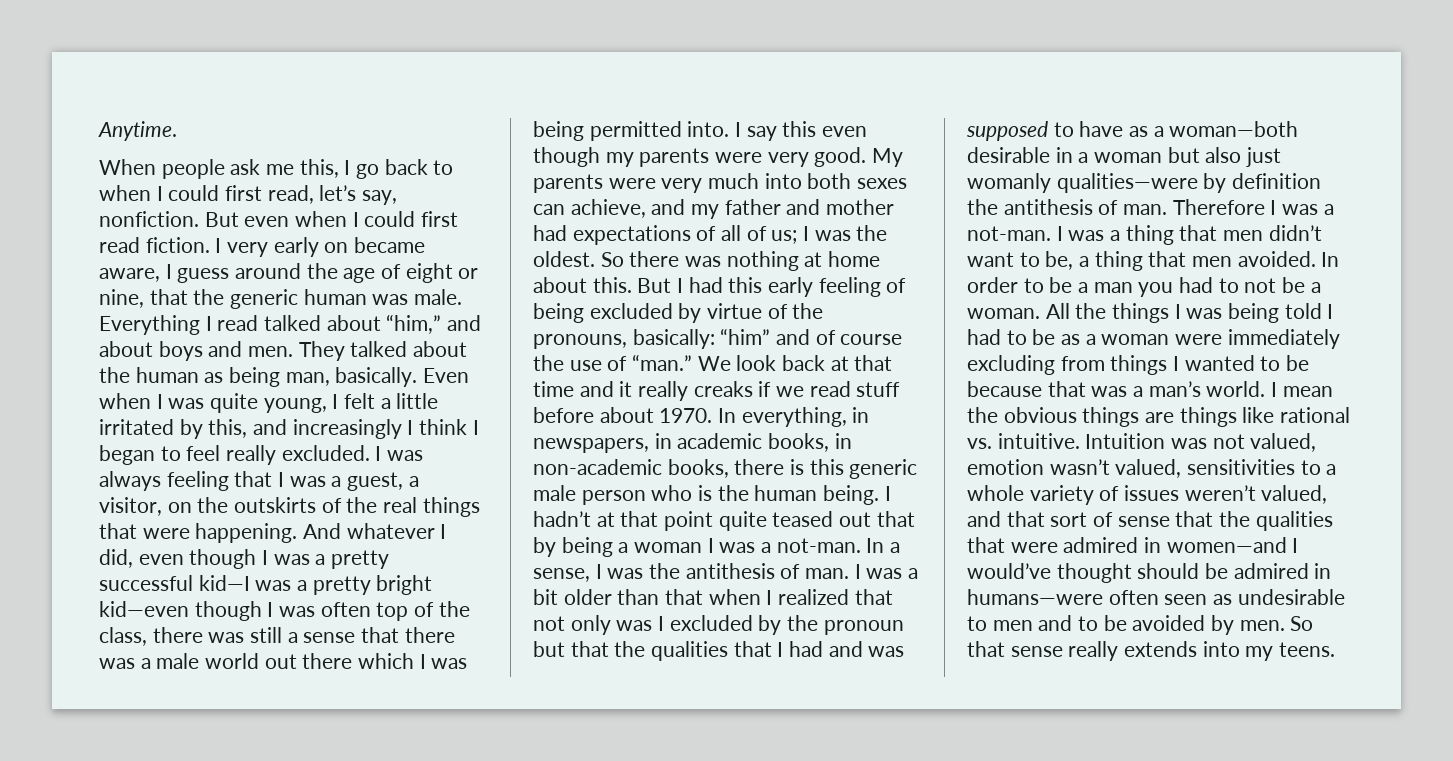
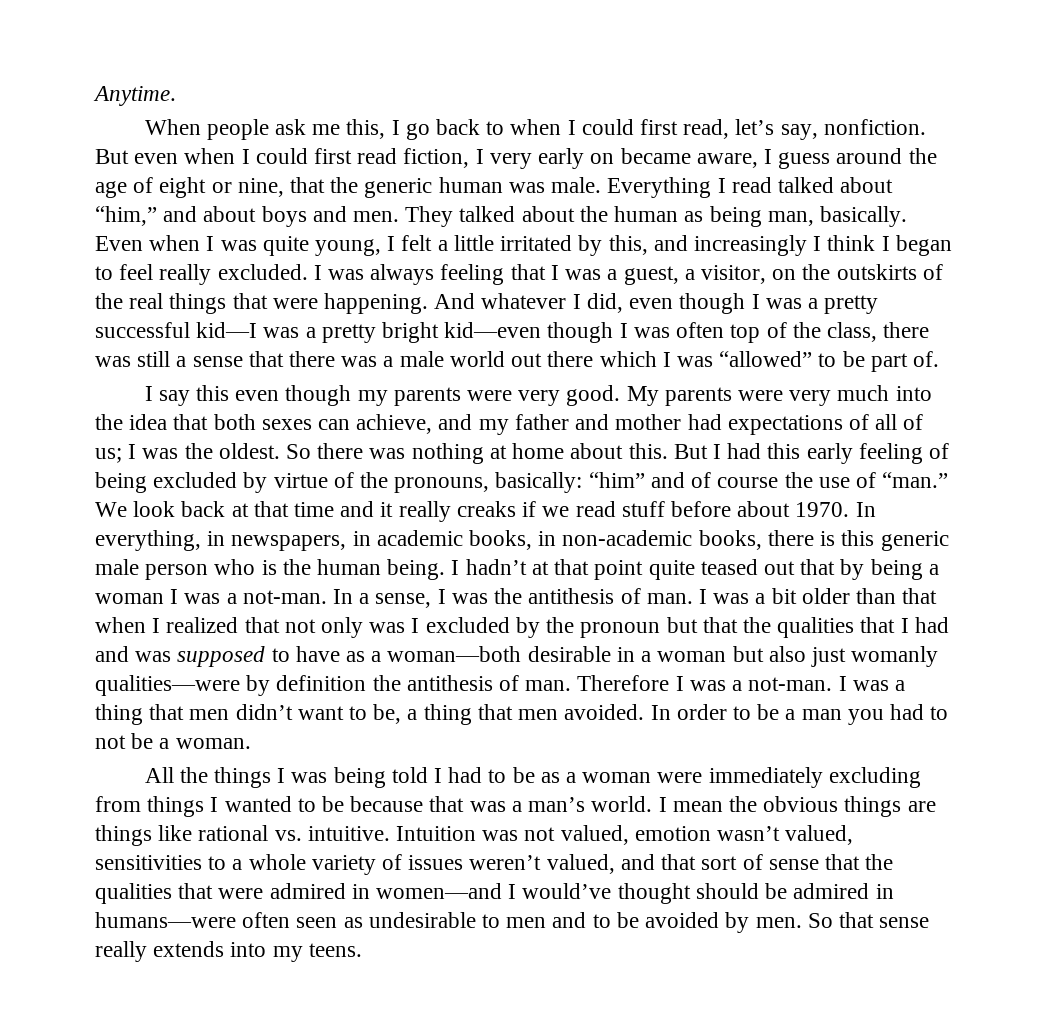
- But even when I could first read fiction. I very early on became aware, I guess around the age of eight or nine, that the generic human was male.
+ But even when I could first read fiction, I very early on became aware, I guess around the age of eight or nine, that the generic human was male.
- And whatever I did, even though I was a pretty successful kid—I was a pretty bright kid—even though I was often top of the class, there was still a sense that there was a male world out there which I was being permitted into. I say this even though my parents were very good.
+ And whatever I did, even though I was a pretty successful kid—I was a pretty bright kid—even though I was often top of the class, there was still a sense that there was a male world out there which I was “allowed” to be part of.
+ I say this even though my parents were very good.
- My parents were very much into both sexes can achieve, and my father and mother had expectations of all of us; I was the oldest.
+ My parents were very much into the idea that both sexes can achieve, and my father and mother had expectations of all of us; I was the oldest.
- In order to be a man you had to not be a woman. All the things I was being told I had to be as a woman were immediately excluding from things I wanted to be because that was a man’s world.
+ In order to be a man you had to not be a woman.
+ All the things I was being told I had to be as a woman were immediately excluding from things I wanted to be because that was a man’s world.

